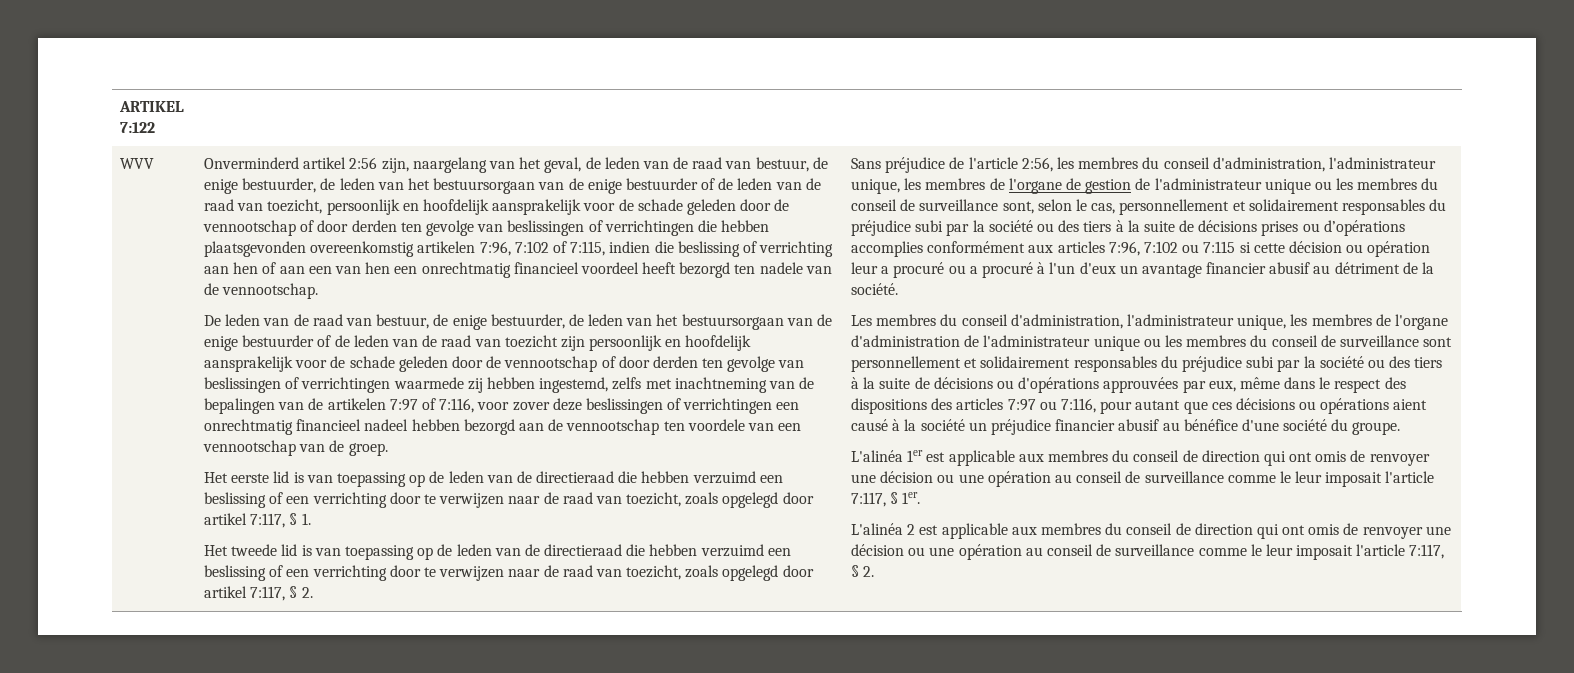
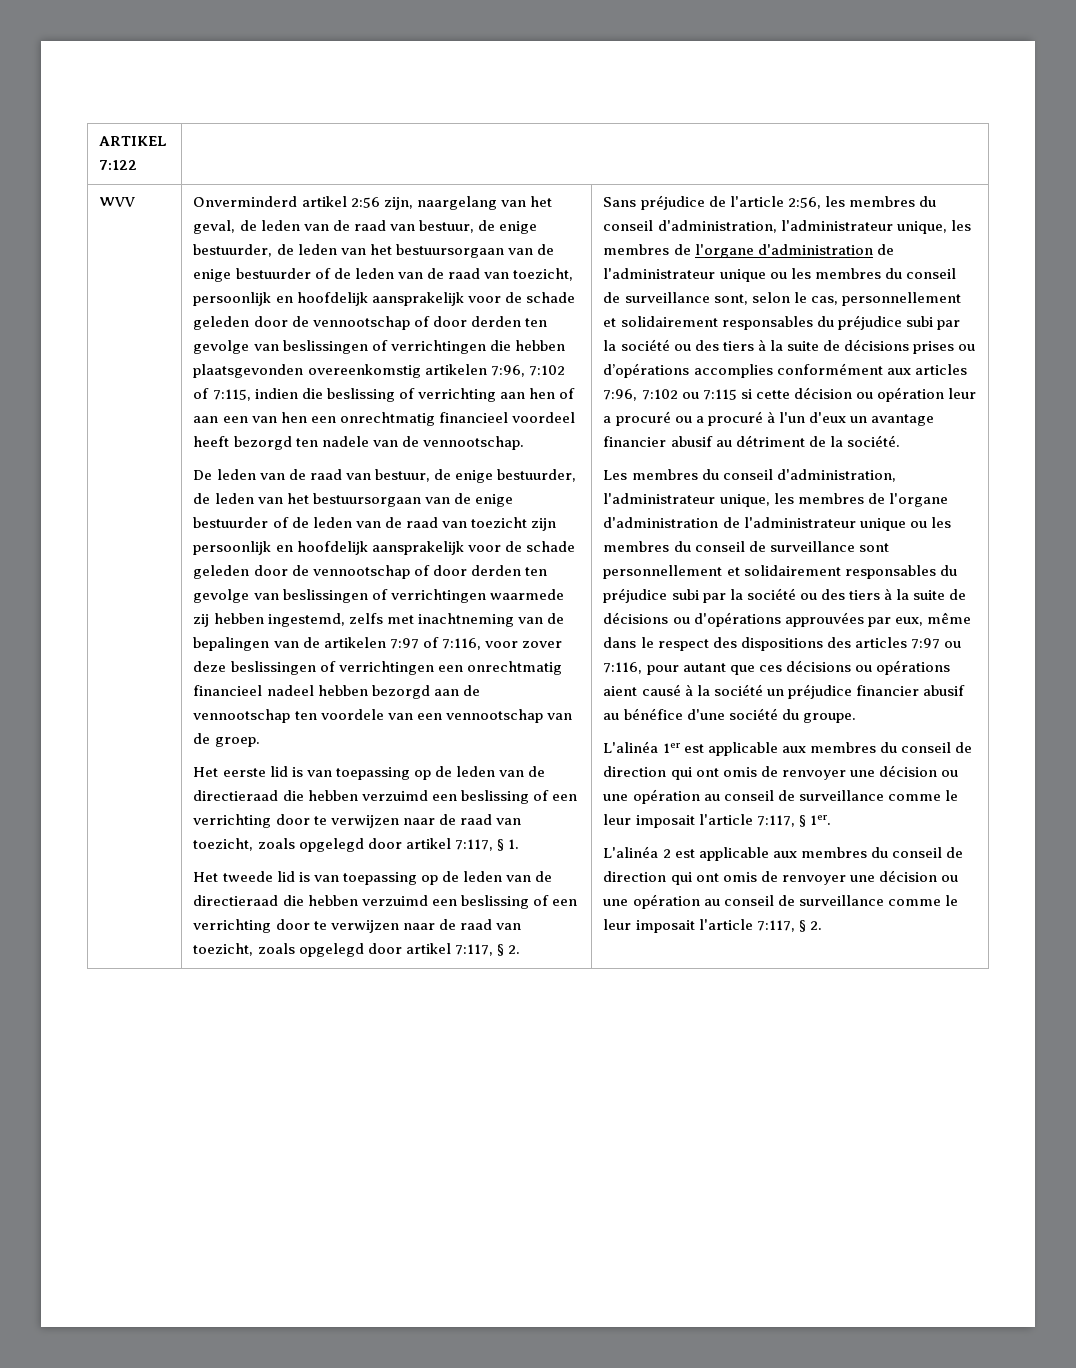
- Sans préjudice de l'article 2:56, les membres du conseil d'administration, l'administrateur unique, les membres de l'organe de gestion de l'administrateur unique ou les membres du conseil de surveillance sont, selon le cas, personnellement et solidairement responsables du préjudice subi par la société ou des tiers à la suite de décisions prises ou d’opérations accomplies conformément aux articles 7:96, 7:102 ou 7:115 si cette décision ou opération leur a procuré ou a procuré à l'un d'eux un avantage financier abusif au détriment de la société.
+ Sans préjudice de l'article 2:56, les membres du conseil d'administration, l'administrateur unique, les membres de l'organe d'administration de l'administrateur unique ou les membres du conseil de surveillance sont, selon le cas, personnellement et solidairement responsables du préjudice subi par la société ou des tiers à la suite de décisions prises ou d’opérations accomplies conformément aux articles 7:96, 7:102 ou 7:115 si cette décision ou opération leur a procuré ou a procuré à l'un d'eux un avantage financier abusif au détriment de la société.

